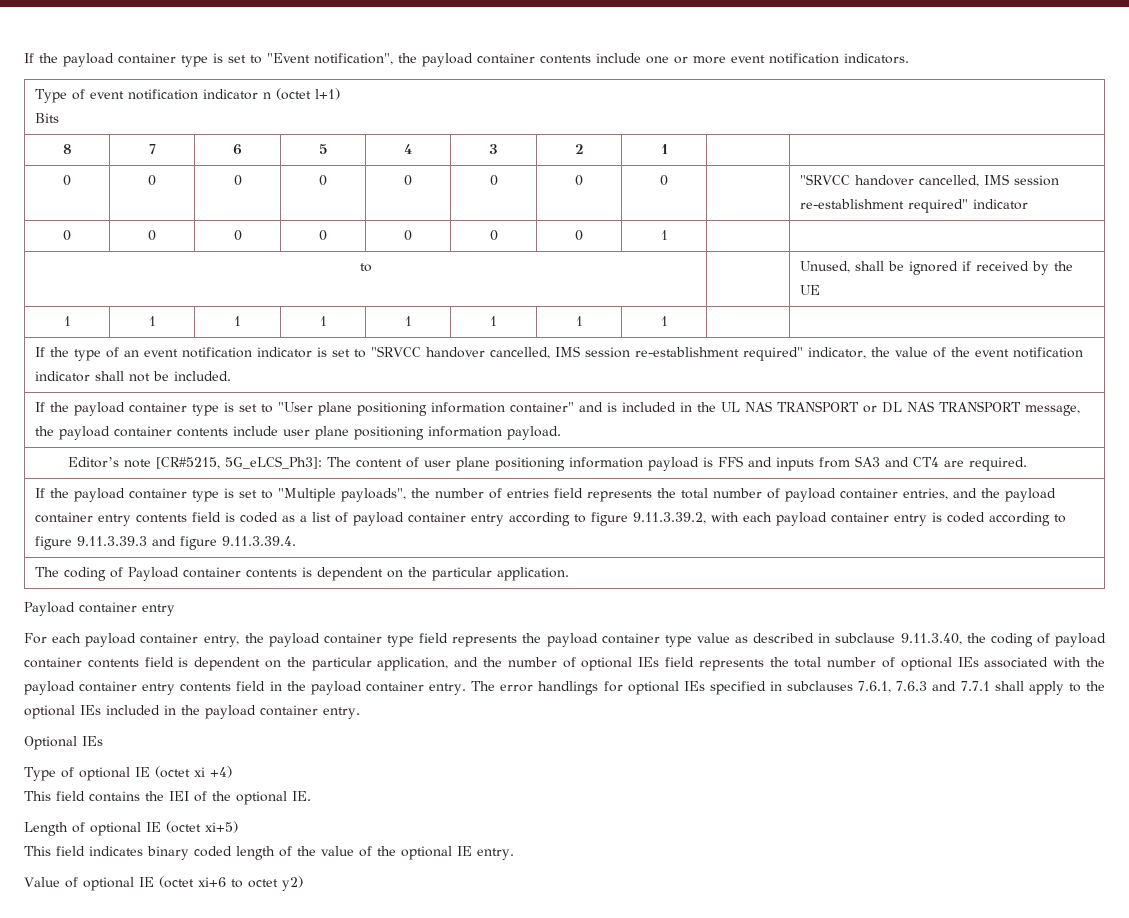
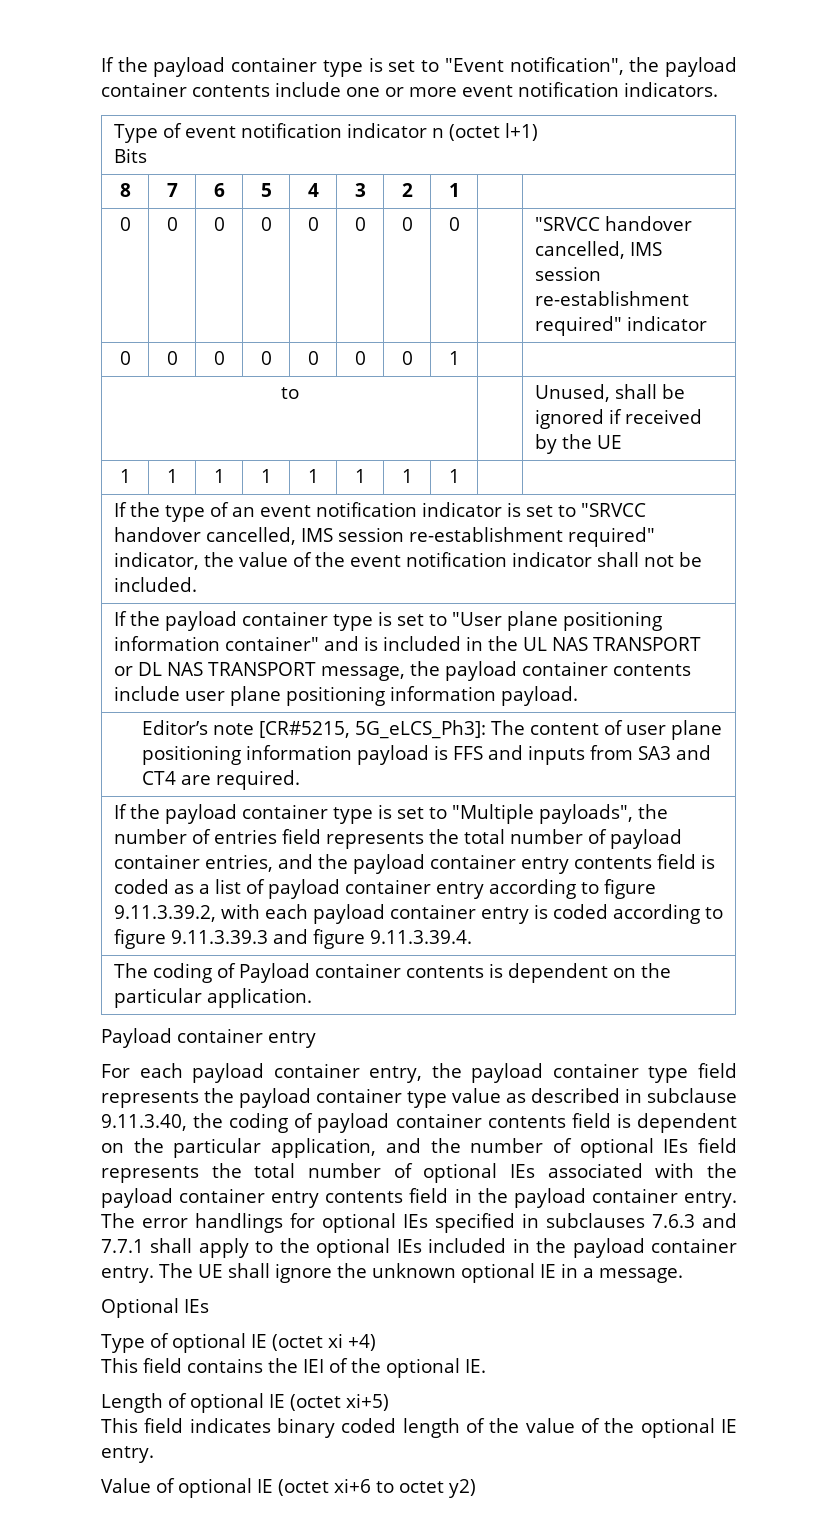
- The error handlings for optional IEs specified in subclauses 7.6.1, 7.6.3 and 7.7.1 shall apply to the optional IEs included in the payload container entry.
+ The error handlings for optional IEs specified in subclauses 7.6.3 and 7.7.1 shall apply to the optional IEs included in the payload container entry. The UE shall ignore the unknown optional IE in a message.

